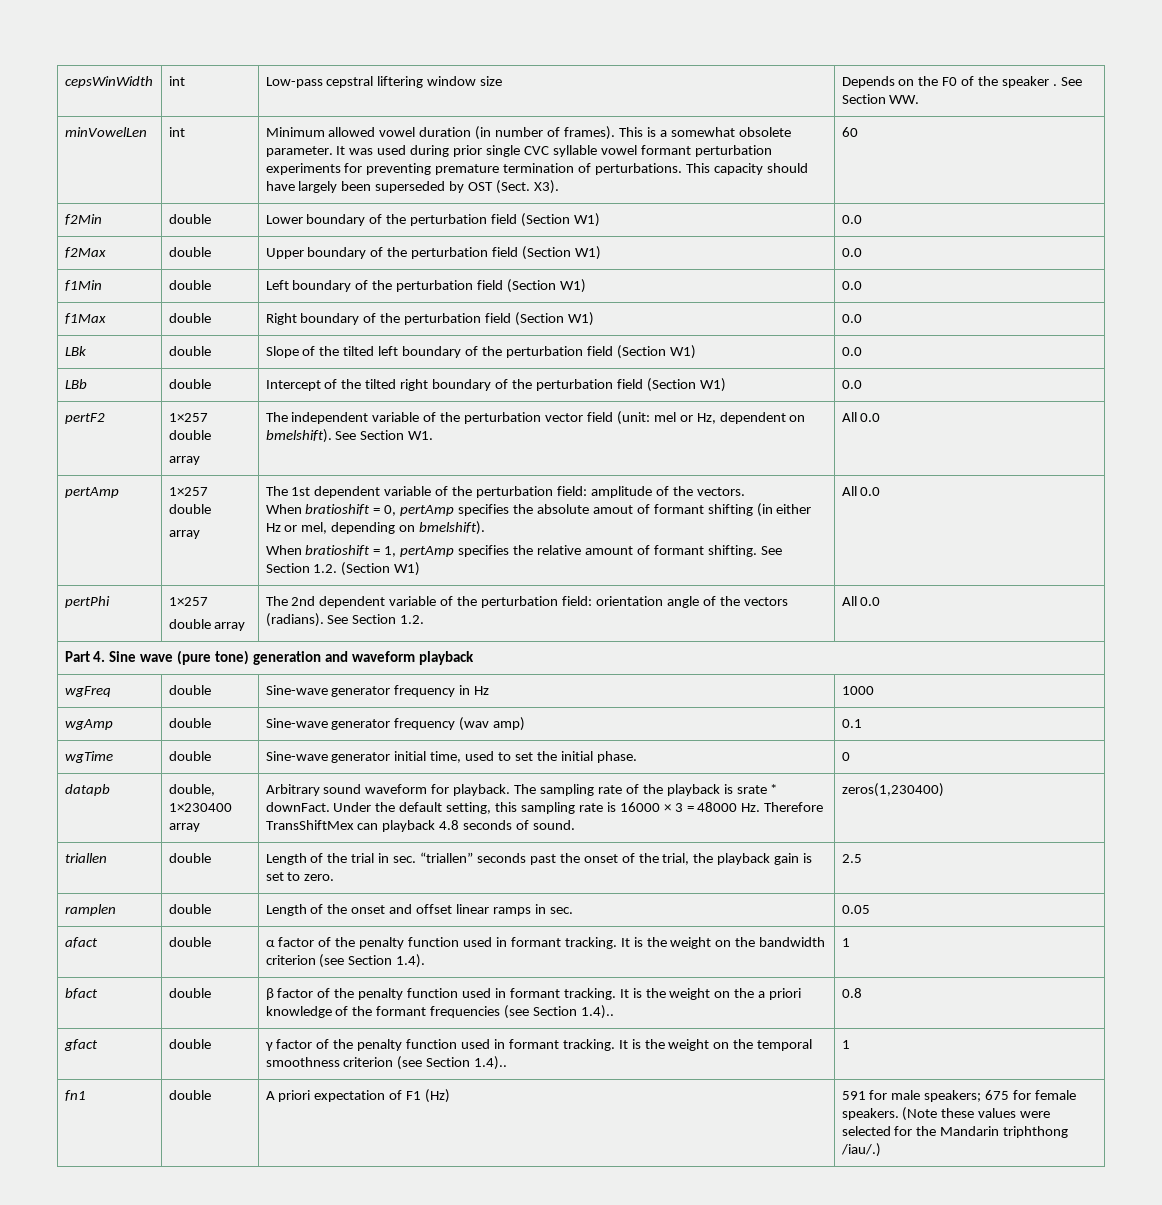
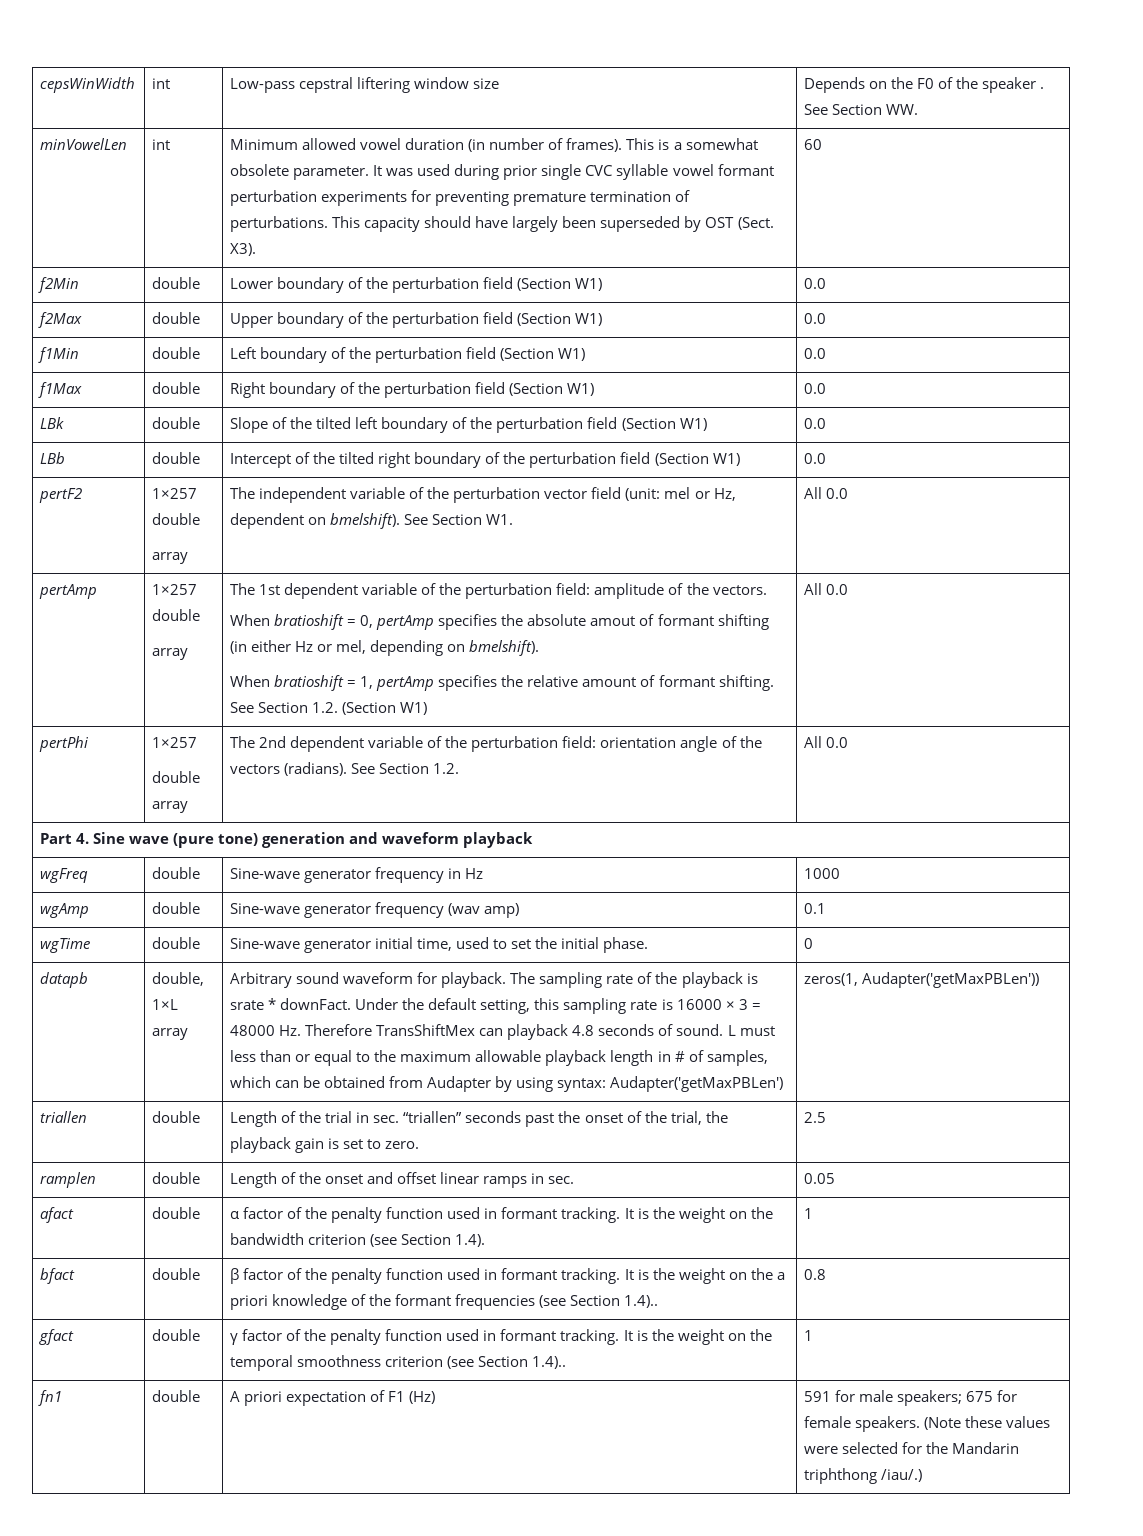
- double, 1×230400 array
+ double, 1×L array
- Under the default setting, this sampling rate is 16000 × 3 = 48000 Hz. Therefore TransShiftMex can playback 4.8 seconds of sound. | zeros(1,230400)
+ Under the default setting, this sampling rate is 16000 × 3 = 48000 Hz. Therefore TransShiftMex can playback 4.8 seconds of sound. L must less than or equal to the maximum allowable playback length in # of samples, which can be obtained from Audapter by using syntax: Audapter('getMaxPBLen') | zeros(1, Audapter('getMaxPBLen'))

